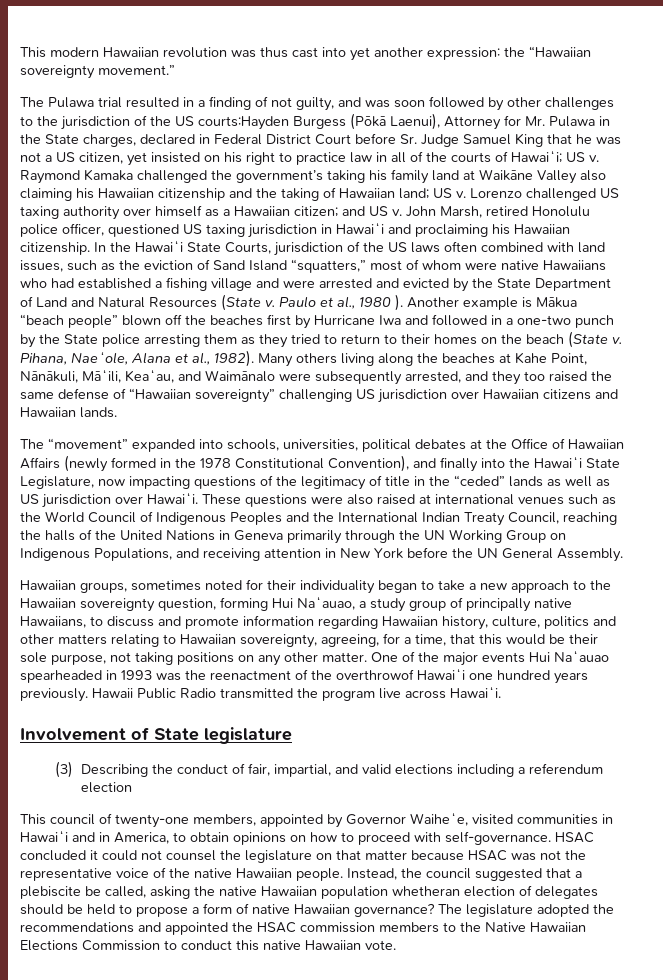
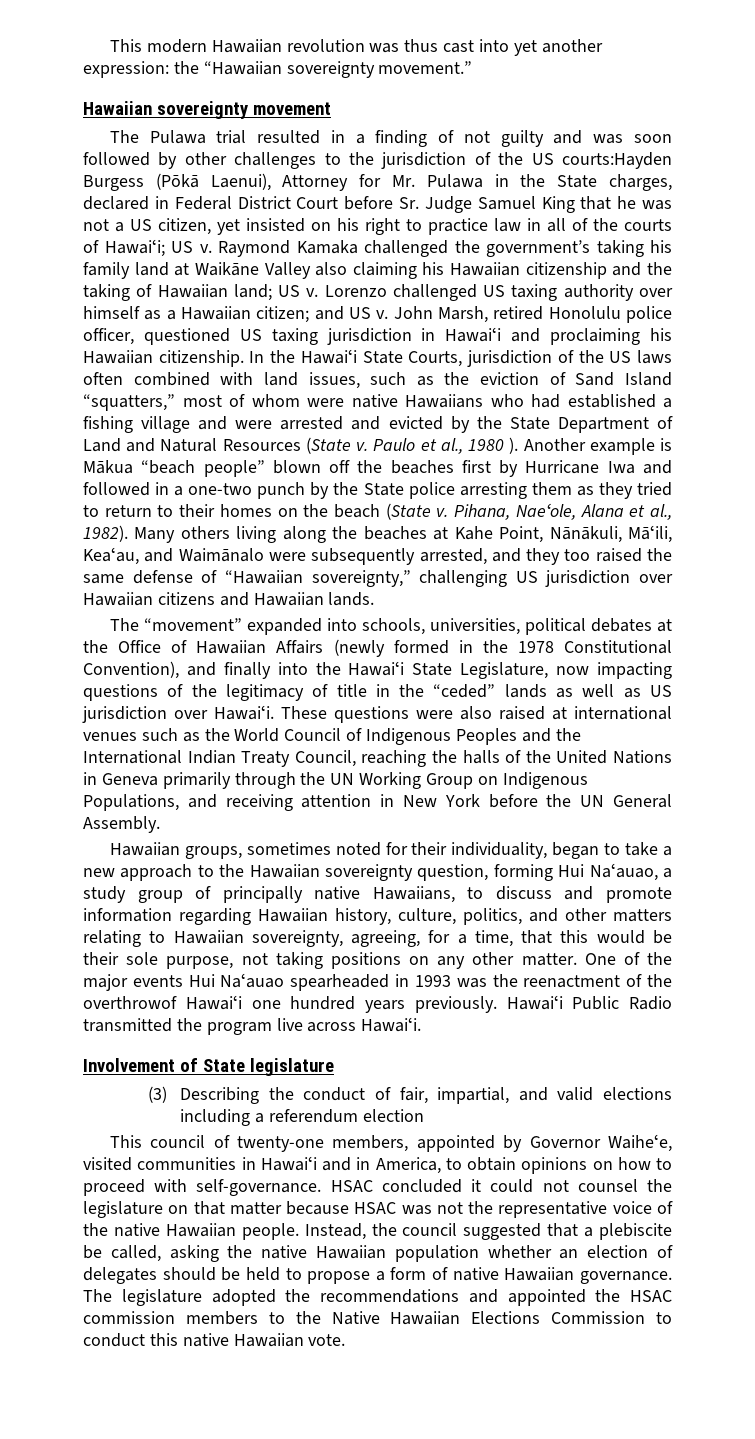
+ Hawaiian sovereignty movement
- The Pulawa trial resulted in a finding of not guilty, and was soon followed by other challenges to the jurisdiction of the US courts:Hayden Burgess (Pōkā Laenui), Attorney for Mr. Pulawa in the State charges, declared in Federal District Court before Sr. Judge Samuel King that he was not a US citizen, yet insisted on his right to practice law in all of the courts of Hawaiʻi;
+ The Pulawa trial resulted in a finding of not guilty and was soon followed by other challenges to the jurisdiction of the US courts:Hayden Burgess (Pōkā Laenui), Attorney for Mr. Pulawa in the State charges, declared in Federal District Court before Sr. Judge Samuel King that he was not a US citizen, yet insisted on his right to practice law in all of the courts of Hawaiʻi;
- Many others living along the beaches at Kahe Point, Nānākuli, Māʻili, Keaʻau, and Waimānalo were subsequently arrested, and they too raised the same defense of “Hawaiian sovereignty” challenging US jurisdiction over Hawaiian citizens and Hawaiian lands.
+ Many others living along the beaches at Kahe Point, Nānākuli, Māʻili, Keaʻau, and Waimānalo were subsequently arrested, and they too raised the same defense of “Hawaiian sovereignty,” challenging US jurisdiction over Hawaiian citizens and Hawaiian lands.
- Hawaiian groups, sometimes noted for their individuality began to take a new approach to the Hawaiian sovereignty question, forming Hui Naʻauao, a study group of principally native Hawaiians, to discuss and promote information regarding Hawaiian history, culture, politics and other matters relating to Hawaiian sovereignty, agreeing, for a time, that this would be their sole purpose, not taking positions on any other matter.
+ Hawaiian groups, sometimes noted for their individuality, began to take a new approach to the Hawaiian sovereignty question, forming Hui Naʻauao, a study group of principally native Hawaiians, to discuss and promote information regarding Hawaiian history, culture, politics, and other matters relating to Hawaiian sovereignty, agreeing, for a time, that this would be their sole purpose, not taking positions on any other matter.
- Hawaii Public Radio transmitted the program live across Hawaiʻi.
+ Hawaiʻi Public Radio transmitted the program live across Hawaiʻi.
- Instead, the council suggested that a plebiscite be called, asking the native Hawaiian population whetheran election of delegates should be held to propose a form of native Hawaiian governance?
+ Instead, the council suggested that a plebiscite be called, asking the native Hawaiian population whether an election of delegates should be held to propose a form of native Hawaiian governance.

